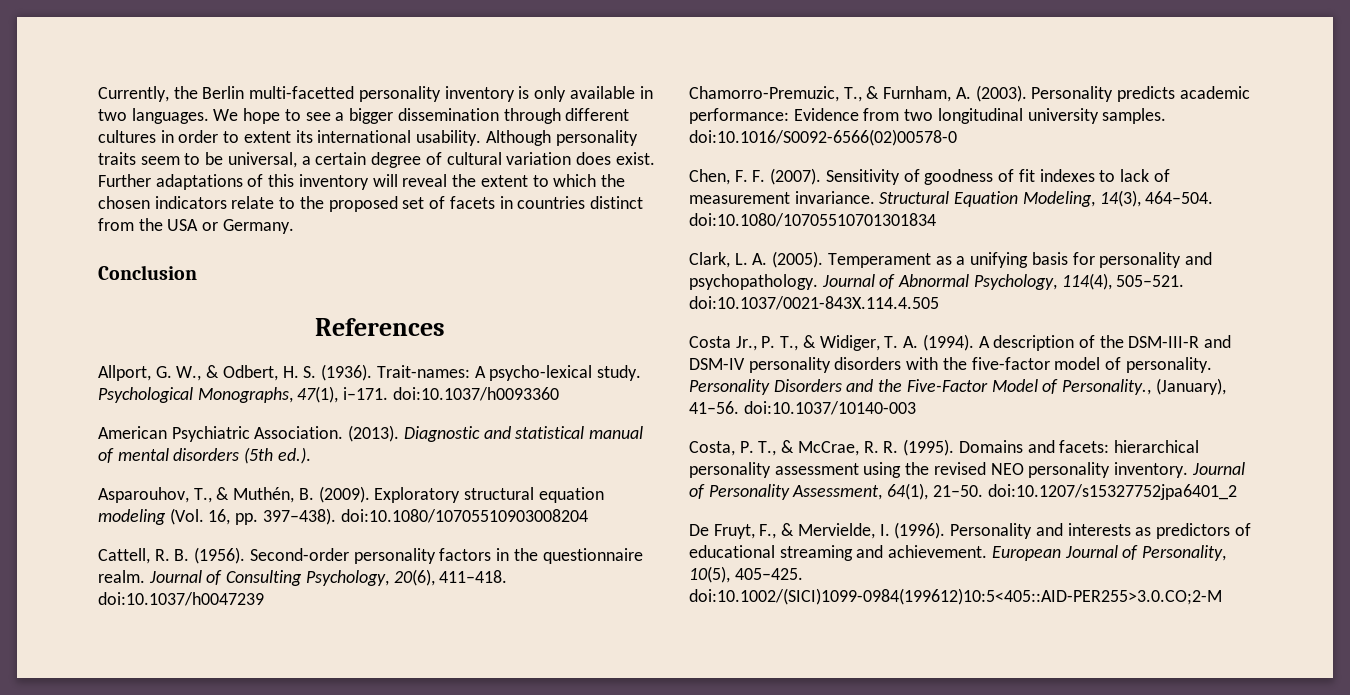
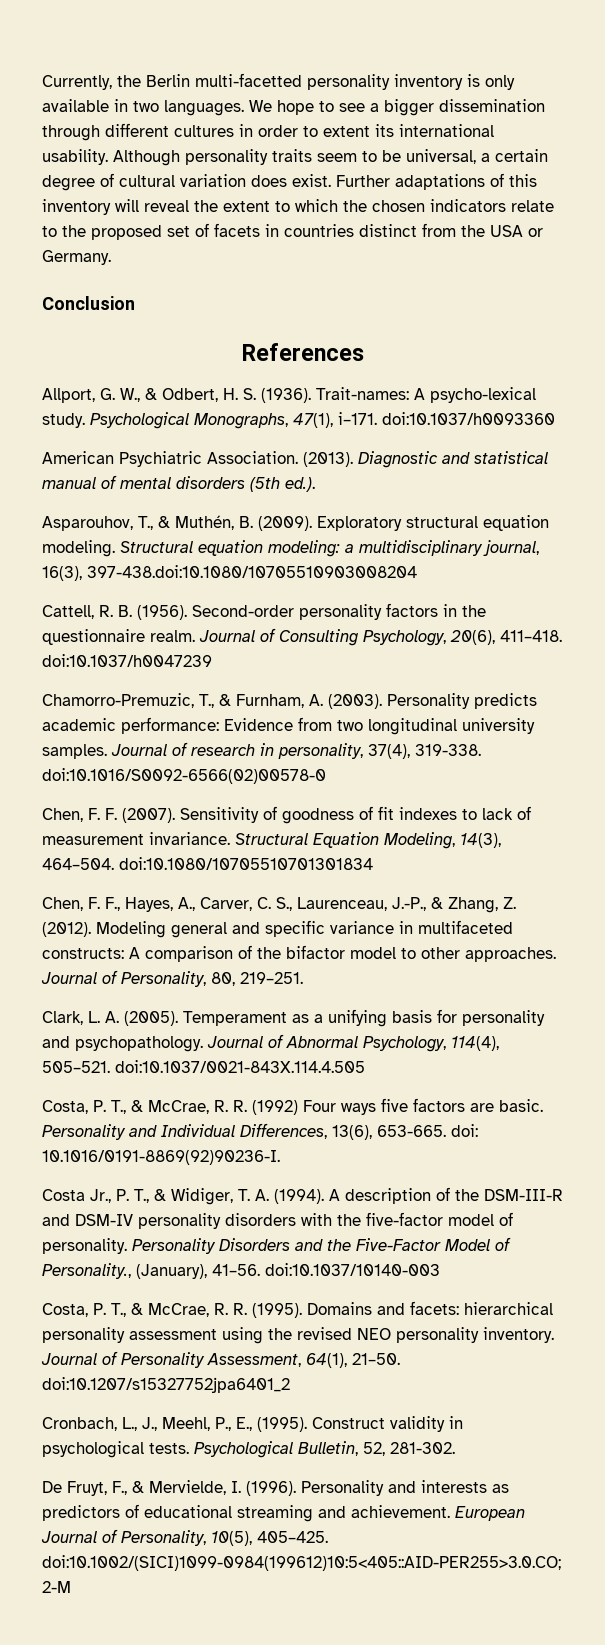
- Exploratory structural equation modeling (Vol. 16, pp. 397–438). doi:10.1080/10705510903008204
+ Exploratory structural equation modeling. Structural equation modeling: a multidisciplinary journal, 16(3), 397-438.doi:10.1080/10705510903008204
- Personality predicts academic performance: Evidence from two longitudinal university samples. doi:10.1016/S0092-6566(02)00578-0
+ Personality predicts academic performance: Evidence from two longitudinal university samples. Journal of research in personality, 37(4), 319-338. doi:10.1016/S0092-6566(02)00578-0
+ Chen, F. F., Hayes, A., Carver, C. S., Laurenceau, J.-P., & Zhang, Z. (2012). Modeling general and specific variance in multifaceted constructs: A comparison of the bifactor model to other approaches. Journal of Personality, 80, 219–251.
+ Costa, P. T., & McCrae, R. R. (1992) Four ways five factors are basic. Personality and Individual Differences, 13(6), 653-665. doi: 10.1016/0191-8869(92)90236-I.
+ Cronbach, L., J., Meehl, P., E., (1995). Construct validity in psychological tests. Psychological Bulletin, 52, 281-302.

